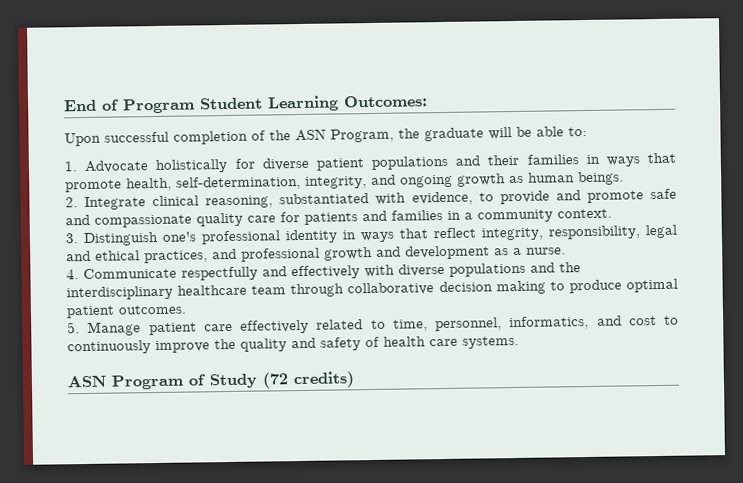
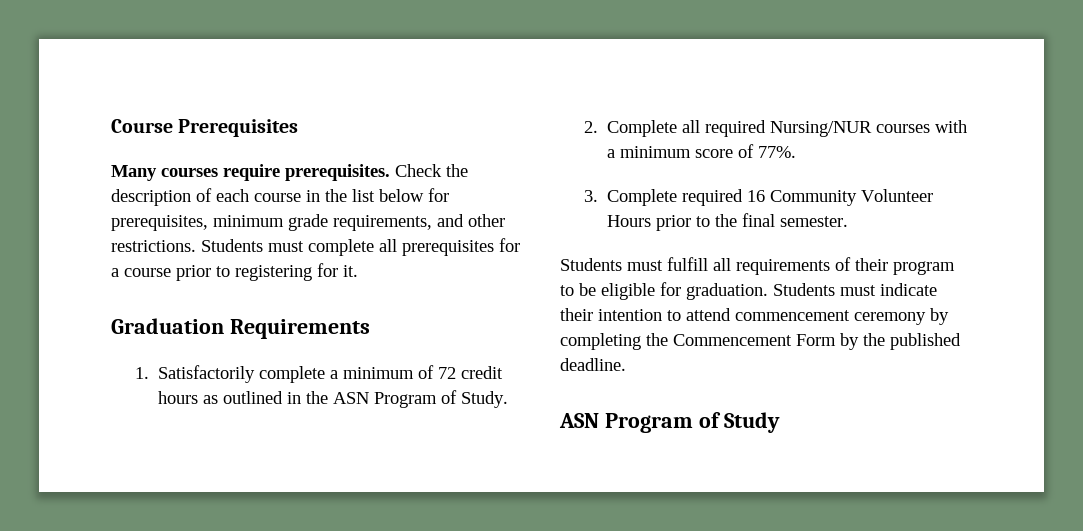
- End of Program Student Learning Outcomes:
- Upon successful completion of the ASN Program, the graduate will be able to:
- 1. Advocate holistically for diverse patient populations and their families in ways that promote health, self-determination, integrity, and ongoing growth as human beings.
- 2. Integrate clinical reasoning, substantiated with evidence, to provide and promote safe and compassionate quality care for patients and families in a community context.
- 3. Distinguish one's professional identity in ways that reflect integrity, responsibility, legal and ethical practices, and professional growth and development as a nurse.
- 4. Communicate respectfully and effectively with diverse populations and the interdisciplinary healthcare team through collaborative decision making to produce optimal patient outcomes.
- 5. Manage patient care effectively related to time, personnel, informatics, and cost to continuously improve the quality and safety of health care systems.
+ Course Prerequisites
+ Many courses require prerequisites. Check the description of each course in the list below for prerequisites, minimum grade requirements, and other restrictions. Students must complete all prerequisites for a course prior to registering for it.
+ Graduation Requirements
+ 1. Satisfactorily complete a minimum of 72 credit hours as outlined in the ASN Program of Study.
+ 2. Complete all required Nursing/NUR courses with a minimum score of 77%.
+ 3. Complete required 16 Community Volunteer Hours prior to the final semester.
+ Students must fulfill all requirements of their program to be eligible for graduation. Students must indicate their intention to attend commencement ceremony by completing the Commencement Form by the published deadline.
- ASN Program of Study (72 credits)
+ ASN Program of Study

